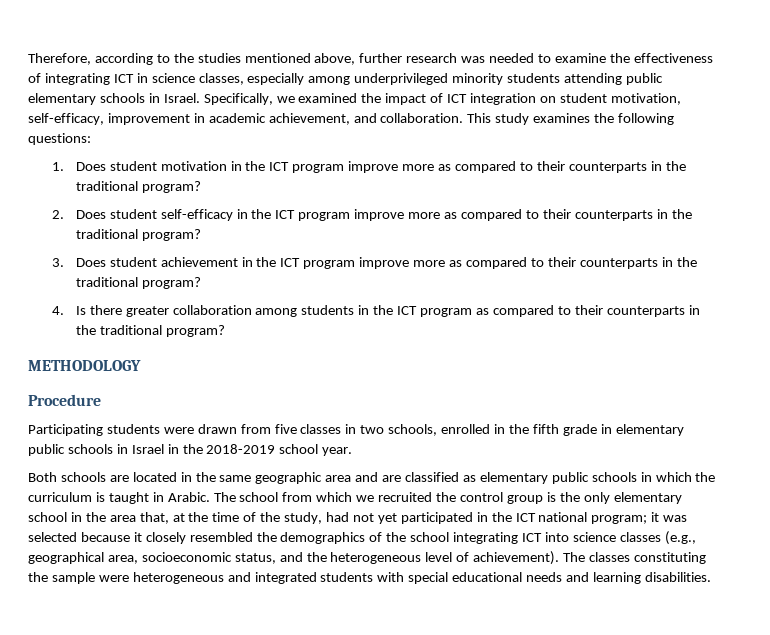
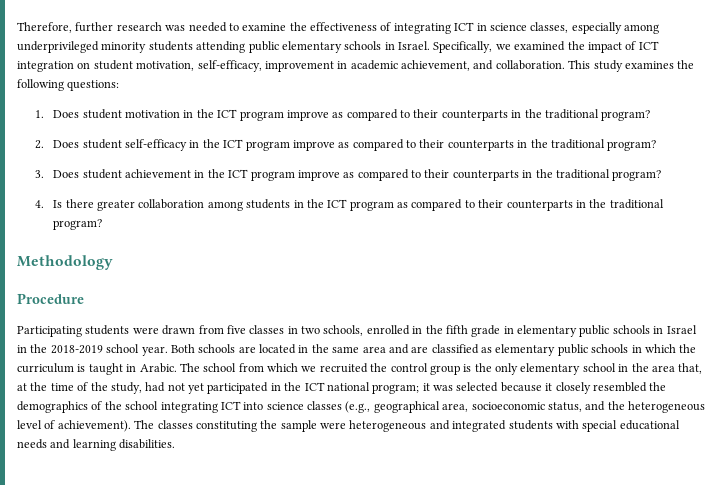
- Therefore, according to the studies mentioned above, further research was needed to examine the effectiveness of integrating ICT in science classes, especially among underprivileged minority students attending public elementary schools in Israel.
+ Therefore, further research was needed to examine the effectiveness of integrating ICT in science classes, especially among underprivileged minority students attending public elementary schools in Israel.
- 1. Does student motivation in the ICT program improve more as compared to their counterparts in the traditional program?
+ 1. Does student motivation in the ICT program improve as compared to their counterparts in the traditional program?
- 2. Does student self-efficacy in the ICT program improve more as compared to their counterparts in the traditional program?
+ 2. Does student self-efficacy in the ICT program improve as compared to their counterparts in the traditional program?
- 3. Does student achievement in the ICT program improve more as compared to their counterparts in the traditional program?
+ 3. Does student achievement in the ICT program improve as compared to their counterparts in the traditional program?
- METHODOLOGY
+ Methodology
- Participating students were drawn from five classes in two schools, enrolled in the fifth grade in elementary public schools in Israel in the 2018-2019 school year.
- Both schools are located in the same geographic area and are classified as elementary public schools in which the curriculum is taught in Arabic.
+ Participating students were drawn from five classes in two schools, enrolled in the fifth grade in elementary public schools in Israel in the 2018-2019 school year. Both schools are located in the same area and are classified as elementary public schools in which the curriculum is taught in Arabic.

